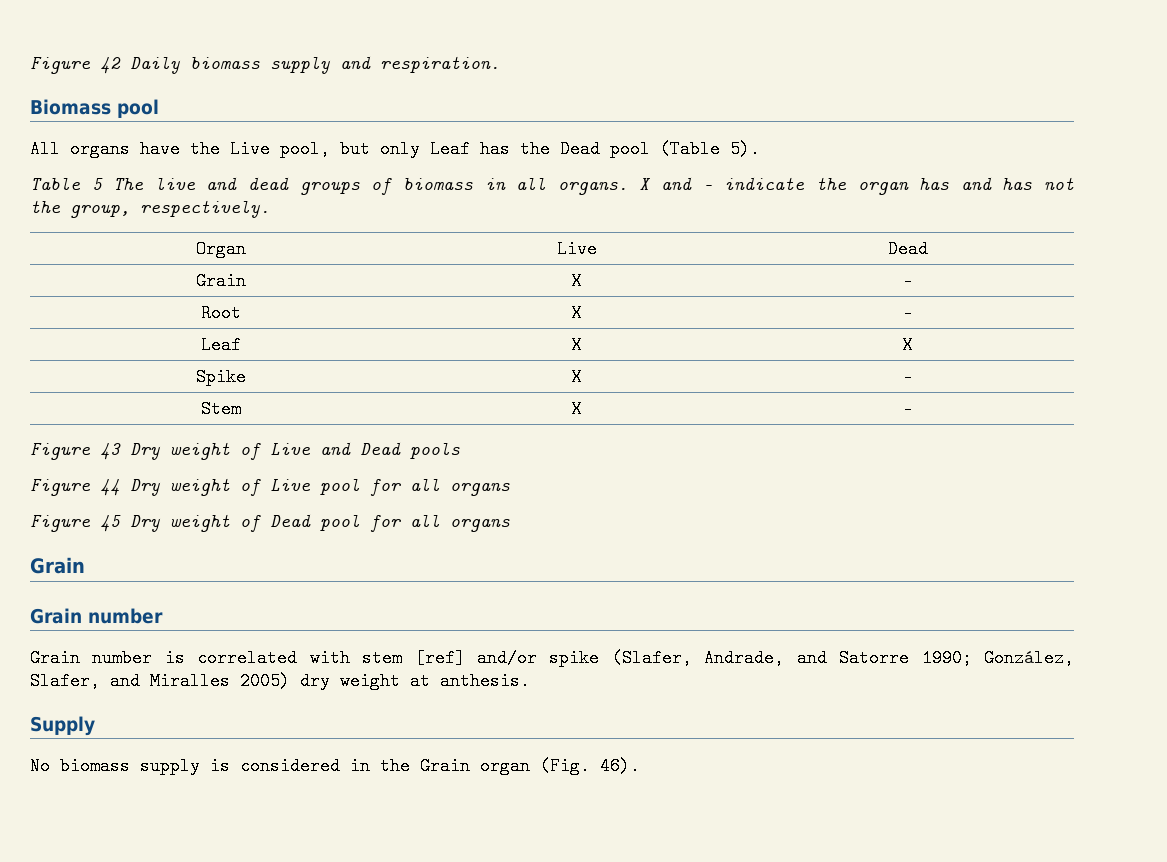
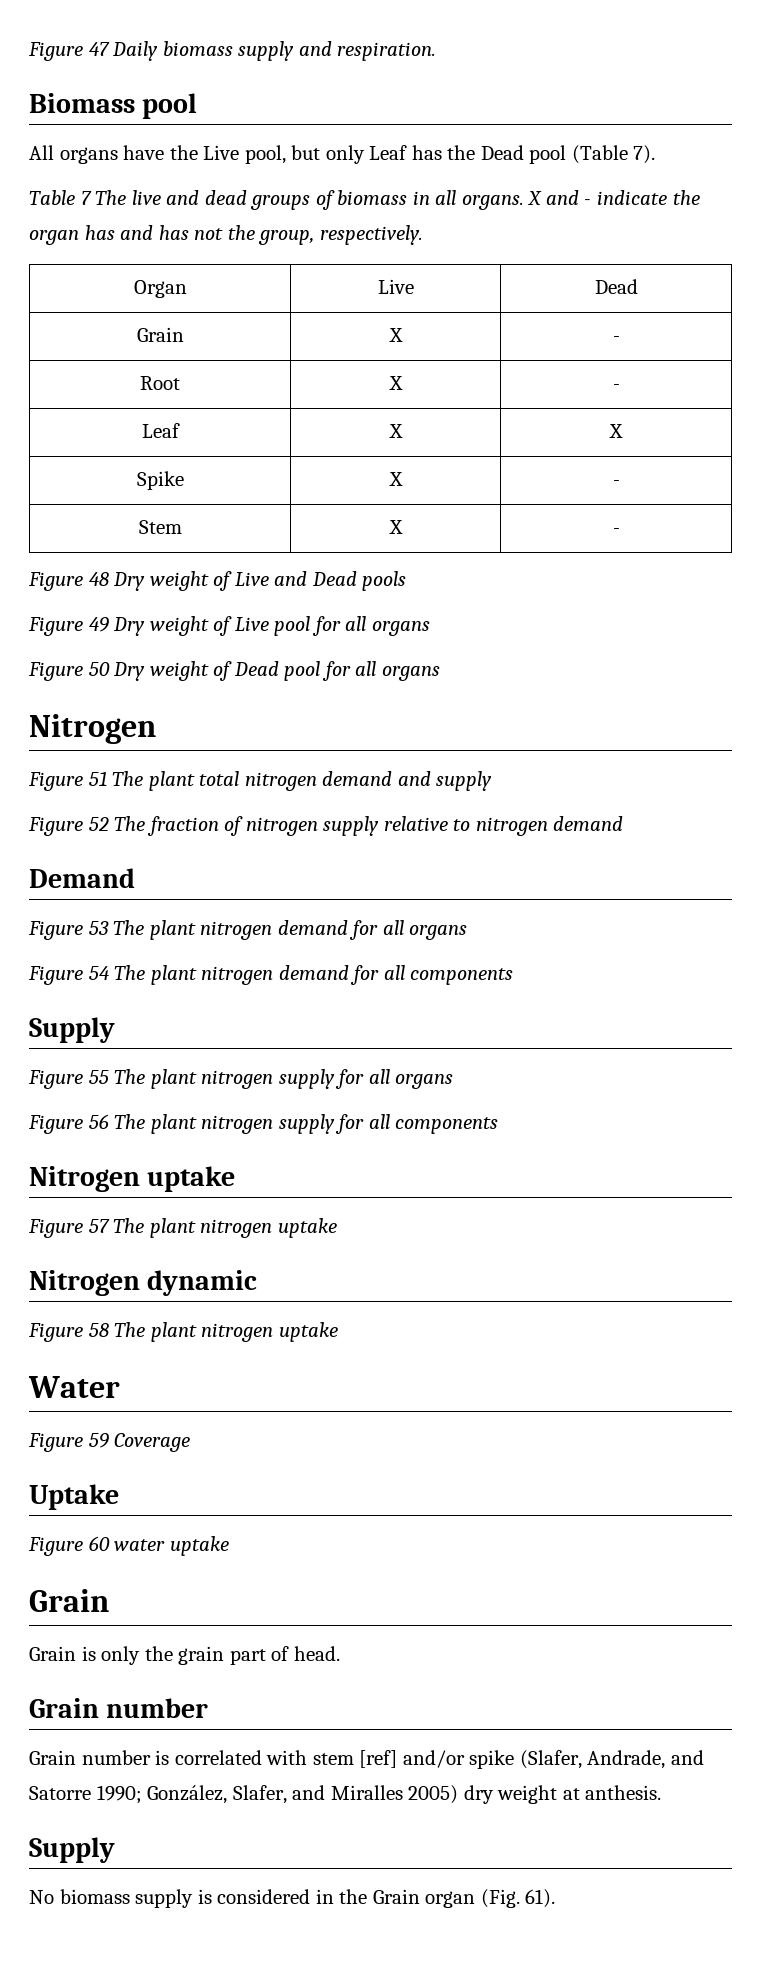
- Figure 42 Daily biomass supply and respiration.
+ Figure 47 Daily biomass supply and respiration.
- All organs have the Live pool, but only Leaf has the Dead pool (Table 5).
+ All organs have the Live pool, but only Leaf has the Dead pool (Table 7).
- Table 5 The live and dead groups of biomass in all organs.
+ Table 7 The live and dead groups of biomass in all organs.
- Figure 43 Dry weight of Live and Dead pools
+ Figure 48 Dry weight of Live and Dead pools
- Figure 44 Dry weight of Live pool for all organs
+ Figure 49 Dry weight of Live pool for all organs
- Figure 45 Dry weight of Dead pool for all organs
+ Figure 50 Dry weight of Dead pool for all organs
+ Nitrogen
+ Figure 51 The plant total nitrogen demand and supply
+ Figure 52 The fraction of nitrogen supply relative to nitrogen demand
+ Demand
+ Figure 53 The plant nitrogen demand for all organs
+ Figure 54 The plant nitrogen demand for all components
+ Supply
+ Figure 55 The plant nitrogen supply for all organs
+ Figure 56 The plant nitrogen supply for all components
+ Nitrogen uptake
+ Figure 57 The plant nitrogen uptake
+ Nitrogen dynamic
+ Figure 58 The plant nitrogen uptake
+ Water
+ Figure 59 Coverage
+ Uptake
+ Figure 60 water uptake
  Grain
+ Grain is only the grain part of head.
- No biomass supply is considered in the Grain organ (Fig. 46).
+ No biomass supply is considered in the Grain organ (Fig. 61).

